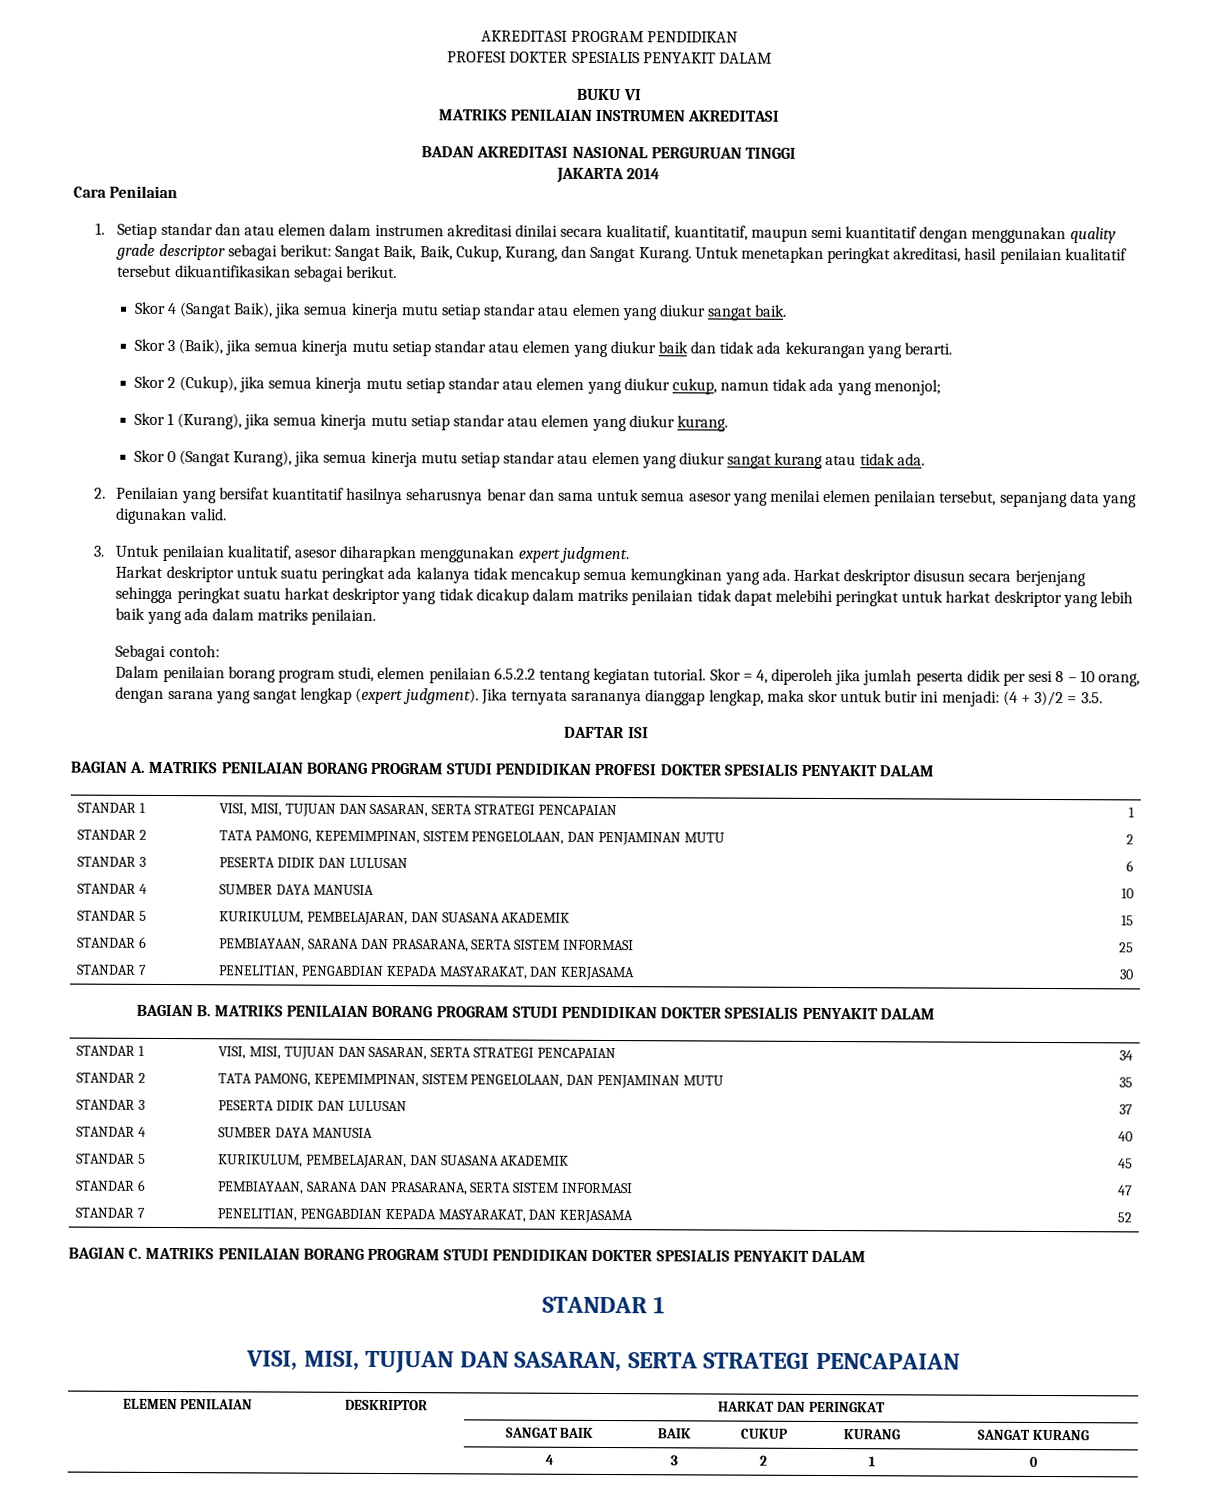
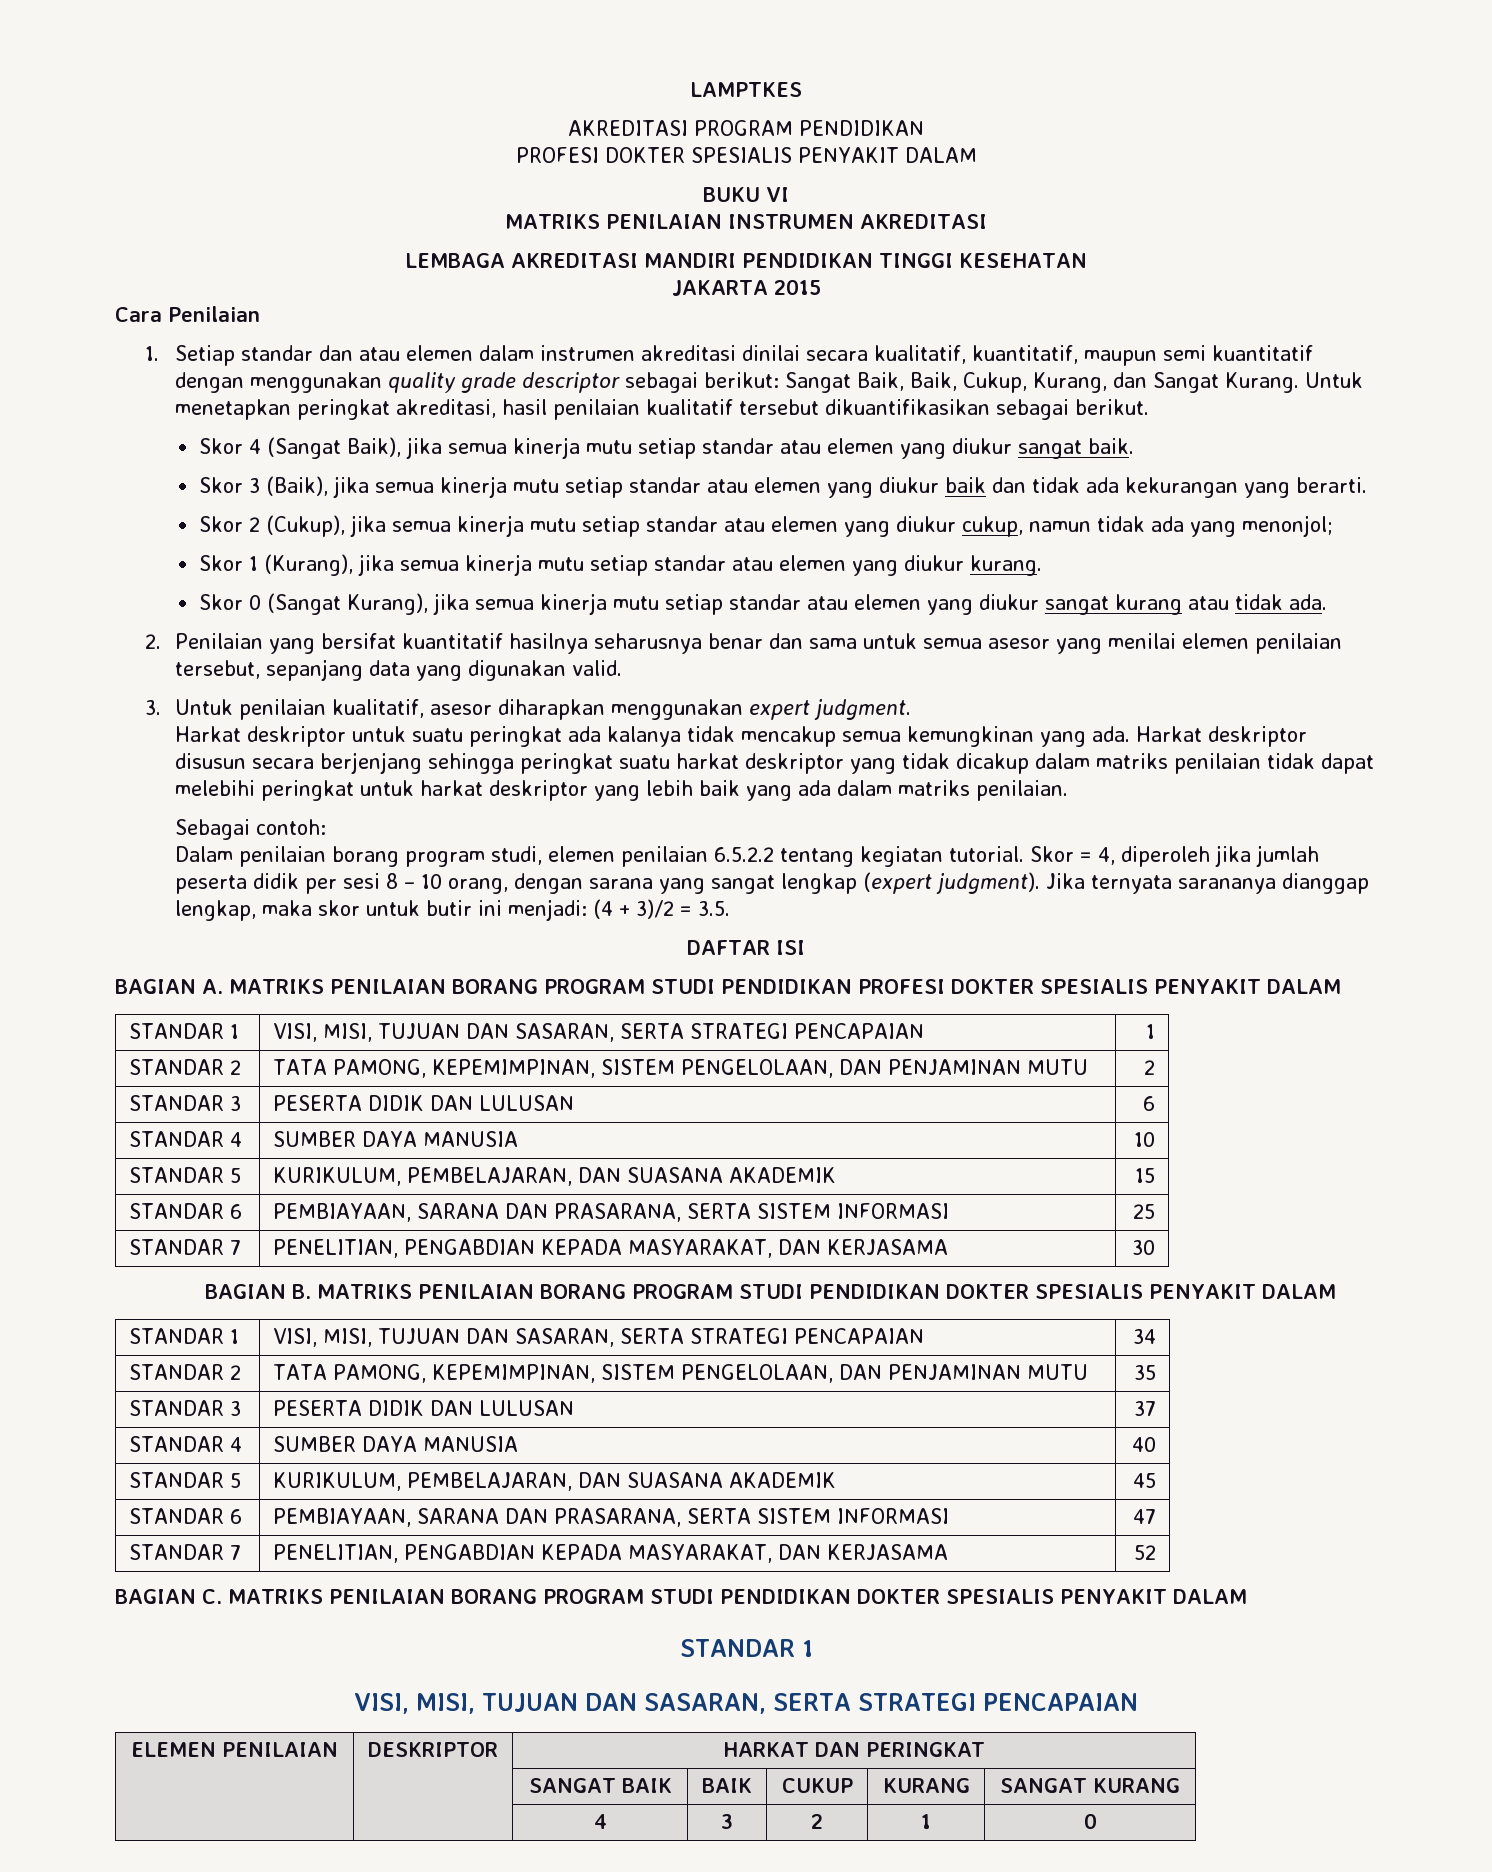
+ LAMPTKES
- BADAN AKREDITASI NASIONAL PERGURUAN TINGGI
+ LEMBAGA AKREDITASI MANDIRI PENDIDIKAN TINGGI KESEHATAN
- JAKARTA 2014
+ JAKARTA 2015

